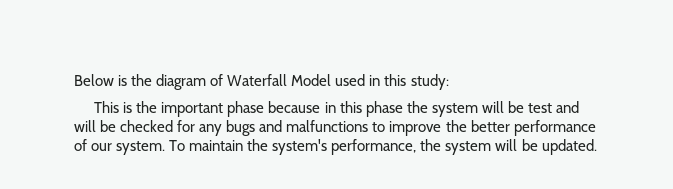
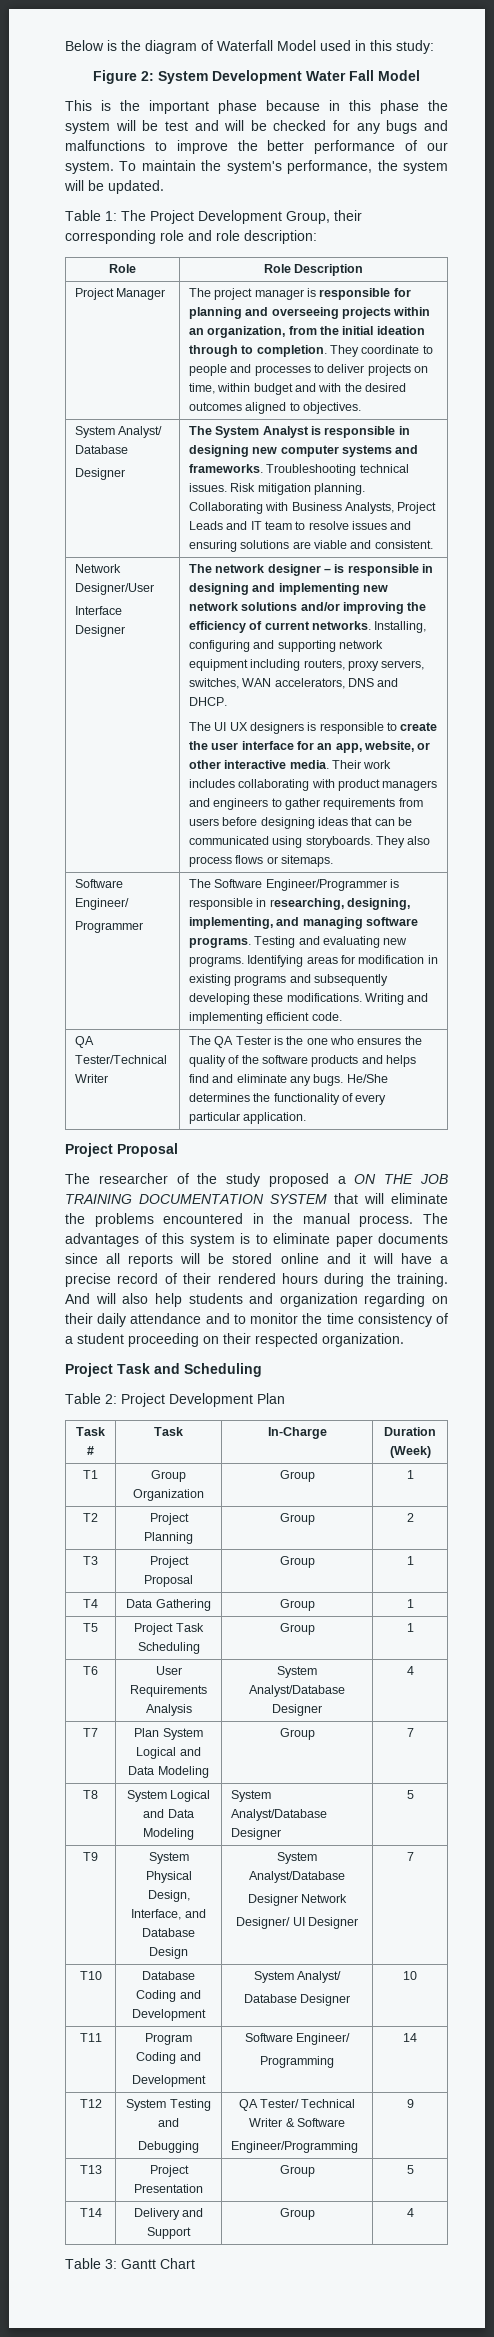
+ Figure 2: System Development Water Fall Model
+ Table 1: The Project Development Group, their corresponding role and role description:
+ Role | Role Description
+ Project Manager | The project manager is responsible for planning and overseeing projects within an organization, from the initial ideation through to completion. They coordinate to people and processes to deliver projects on time, within budget and with the desired outcomes aligned to objectives.
+ System Analyst/ Database
+ Designer | The System Analyst is responsible in designing new computer systems and frameworks. Troubleshooting technical issues. Risk mitigation planning. Collaborating with Business Analysts, Project Leads and IT team to resolve issues and ensuring solutions are viable and consistent.
+ Network Designer/User
+ Interface Designer | The network designer – is responsible in designing and implementing new network solutions and/or improving the efficiency of current networks. Installing, configuring and supporting network equipment including routers, proxy servers, switches, WAN accelerators, DNS and DHCP.
+ The UI UX designers is responsible to create the user interface for an app, website, or other interactive media. Their work includes collaborating with product managers and engineers to gather requirements from users before designing ideas that can be communicated using storyboards. They also process flows or sitemaps.
+ Software Engineer/
+ Programmer | The Software Engineer/Programmer is responsible in researching, designing, implementing, and managing software programs. Testing and evaluating new programs. Identifying areas for modification in existing programs and subsequently developing these modifications. Writing and implementing efficient code.
+ QA Tester/Technical Writer | The QA Tester is the one who ensures the quality of the software products and helps find and eliminate any bugs. He/She determines the functionality of every particular application.
+ Project Proposal
+ The researcher of the study proposed a ON THE JOB TRAINING DOCUMENTATION SYSTEM that will eliminate the problems encountered in the manual process. The advantages of this system is to eliminate paper documents since all reports will be stored online and it will have a precise record of their rendered hours during the training. And will also help students and organization regarding on their daily attendance and to monitor the time consistency of a student proceeding on their respected organization.
+ Project Task and Scheduling
+ Table 2: Project Development Plan
+ Task # | Task | In-Charge | Duration (Week)
+ T1 | Group Organization | Group | 1
+ T2 | Project Planning | Group | 2
+ T3 | Project Proposal | Group | 1
+ T4 | Data Gathering | Group | 1
+ T5 | Project Task Scheduling | Group | 1
+ T6 | User Requirements Analysis | System Analyst/Database Designer | 4
+ T7 | Plan System Logical and Data Modeling | Group | 7
+ T8 | System Logical and Data Modeling | System Analyst/Database Designer | 5
+ T9 | System Physical Design, Interface, and Database Design | System Analyst/Database
+ Designer Network
+ Designer/ UI Designer | 7
+ T10 | Database Coding and Development | System Analyst/
+ Database Designer | 10
+ T11 | Program Coding and
+ Development | Software Engineer/
+ Programming | 14
+ T12 | System Testing and
+ Debugging | QA Tester/ Technical Writer & Software
+ Engineer/Programming | 9
+ T13 | Project Presentation | Group | 5
+ T14 | Delivery and Support | Group | 4
+ Table 3: Gantt Chart

